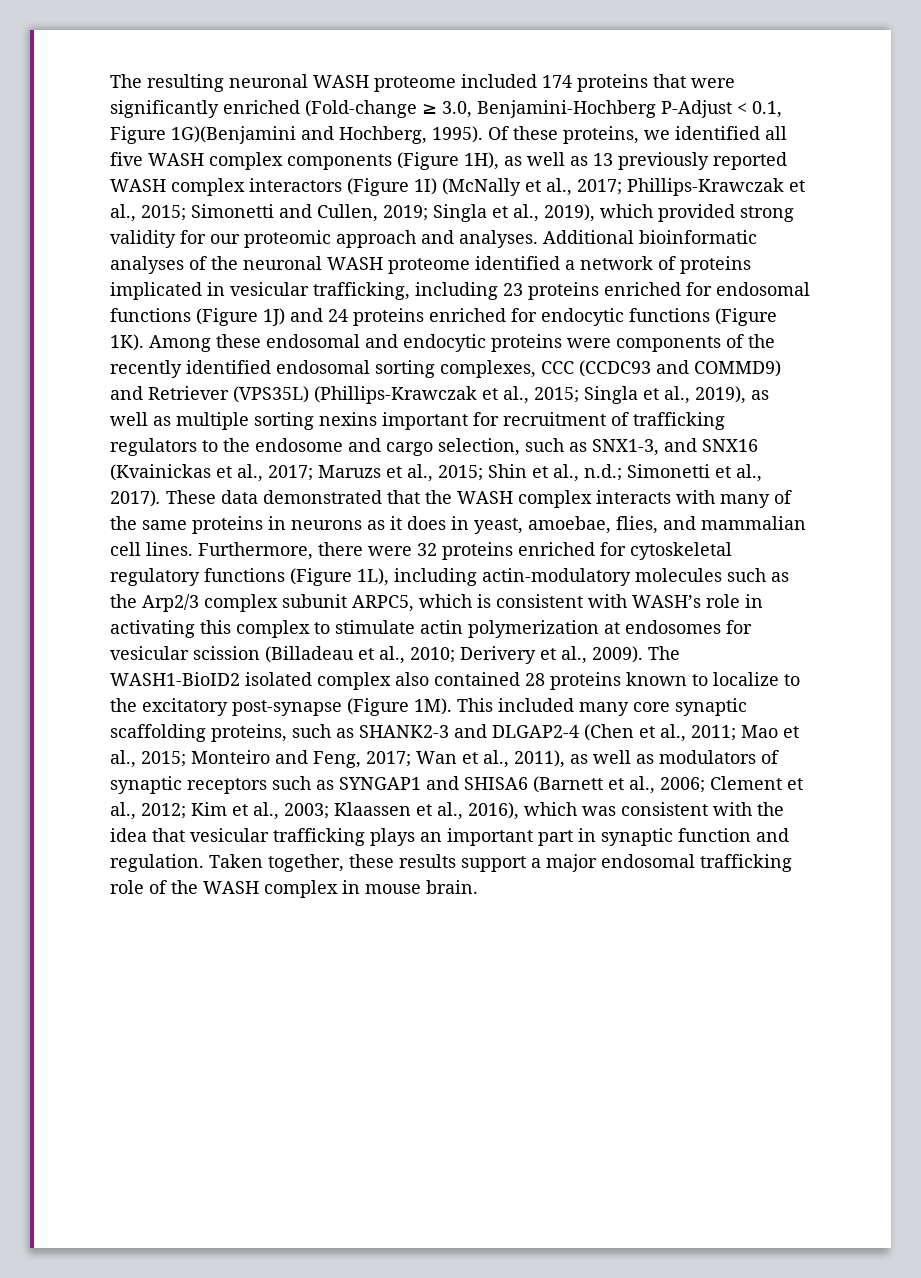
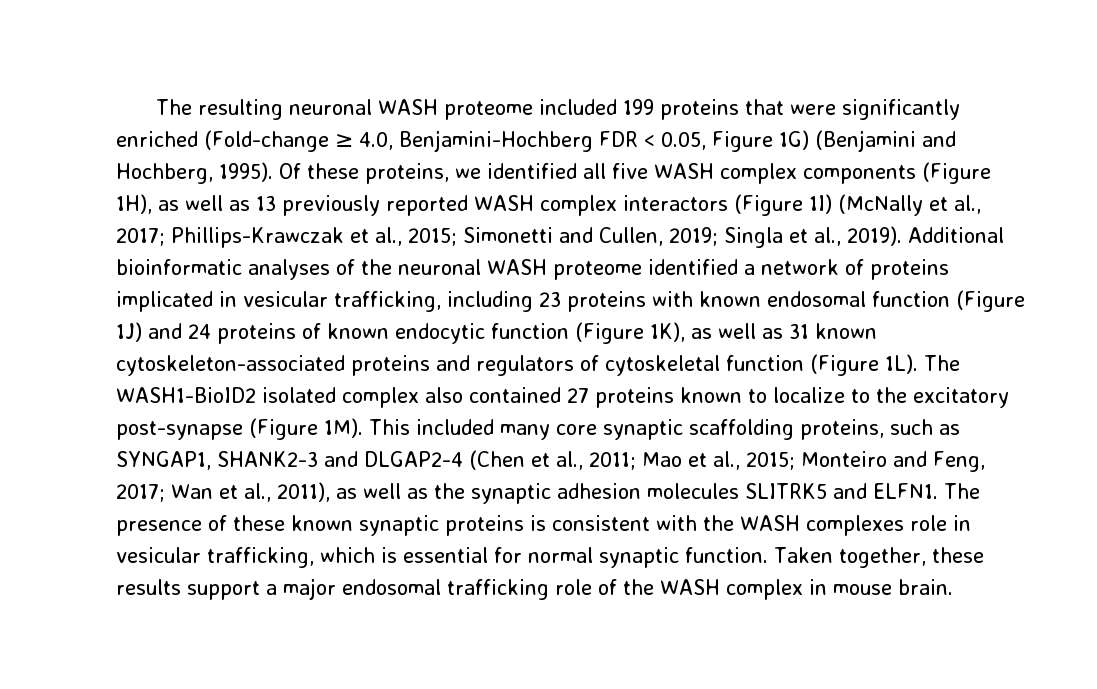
- The resulting neuronal WASH proteome included 174 proteins that were significantly enriched (Fold-change ≥ 3.0, Benjamini-Hochberg P-Adjust < 0.1, Figure 1G)(Benjamini and Hochberg, 1995).
+ The resulting neuronal WASH proteome included 199 proteins that were significantly enriched (Fold-change ≥ 4.0, Benjamini-Hochberg FDR < 0.05, Figure 1G) (Benjamini and Hochberg, 1995).
- Of these proteins, we identified all five WASH complex components (Figure 1H), as well as 13 previously reported WASH complex interactors (Figure 1I) (McNally et al., 2017; Phillips-Krawczak et al., 2015; Simonetti and Cullen, 2019; Singla et al., 2019), which provided strong validity for our proteomic approach and analyses.
+ Of these proteins, we identified all five WASH complex components (Figure 1H), as well as 13 previously reported WASH complex interactors (Figure 1I) (McNally et al., 2017; Phillips-Krawczak et al., 2015; Simonetti and Cullen, 2019; Singla et al., 2019).
- Additional bioinformatic analyses of the neuronal WASH proteome identified a network of proteins implicated in vesicular trafficking, including 23 proteins enriched for endosomal functions (Figure 1J) and 24 proteins enriched for endocytic functions (Figure 1K). Among these endosomal and endocytic proteins were components of the recently identified endosomal sorting complexes, CCC (CCDC93 and COMMD9) and Retriever (VPS35L) (Phillips-Krawczak et al., 2015; Singla et al., 2019), as well as multiple sorting nexins important for recruitment of trafficking regulators to the endosome and cargo selection, such as SNX1-3, and SNX16 (Kvainickas et al., 2017; Maruzs et al., 2015; Shin et al., n.d.; Simonetti et al., 2017). These data demonstrated that the WASH complex interacts with many of the same proteins in neurons as it does in yeast, amoebae, flies, and mammalian cell lines. Furthermore, there were 32 proteins enriched for cytoskeletal regulatory functions (Figure 1L), including actin-modulatory molecules such as the Arp2/3 complex subunit ARPC5, which is consistent with WASH’s role in activating this complex to stimulate actin polymerization at endosomes for vesicular scission (Billadeau et al., 2010; Derivery et al., 2009).
+ Additional bioinformatic analyses of the neuronal WASH proteome identified a network of proteins implicated in vesicular trafficking, including 23 proteins with known endosomal function (Figure 1J) and 24 proteins of known endocytic function (Figure 1K), as well as 31 known cytoskeleton-associated proteins and regulators of cytoskeletal function (Figure 1L).
- The WASH1-BioID2 isolated complex also contained 28 proteins known to localize to the excitatory post-synapse (Figure 1M).
+ The WASH1-BioID2 isolated complex also contained 27 proteins known to localize to the excitatory post-synapse (Figure 1M).
- This included many core synaptic scaffolding proteins, such as SHANK2-3 and DLGAP2-4 (Chen et al., 2011; Mao et al., 2015; Monteiro and Feng, 2017; Wan et al., 2011), as well as modulators of synaptic receptors such as SYNGAP1 and SHISA6 (Barnett et al., 2006; Clement et al., 2012; Kim et al., 2003; Klaassen et al., 2016), which was consistent with the idea that vesicular trafficking plays an important part in synaptic function and regulation.
+ This included many core synaptic scaffolding proteins, such as SYNGAP1, SHANK2-3 and DLGAP2-4 (Chen et al., 2011; Mao et al., 2015; Monteiro and Feng, 2017; Wan et al., 2011), as well as the synaptic adhesion molecules SLITRK5 and ELFN1. The presence of these known synaptic proteins is consistent with the WASH complexes role in vesicular trafficking, which is essential for normal synaptic function.

